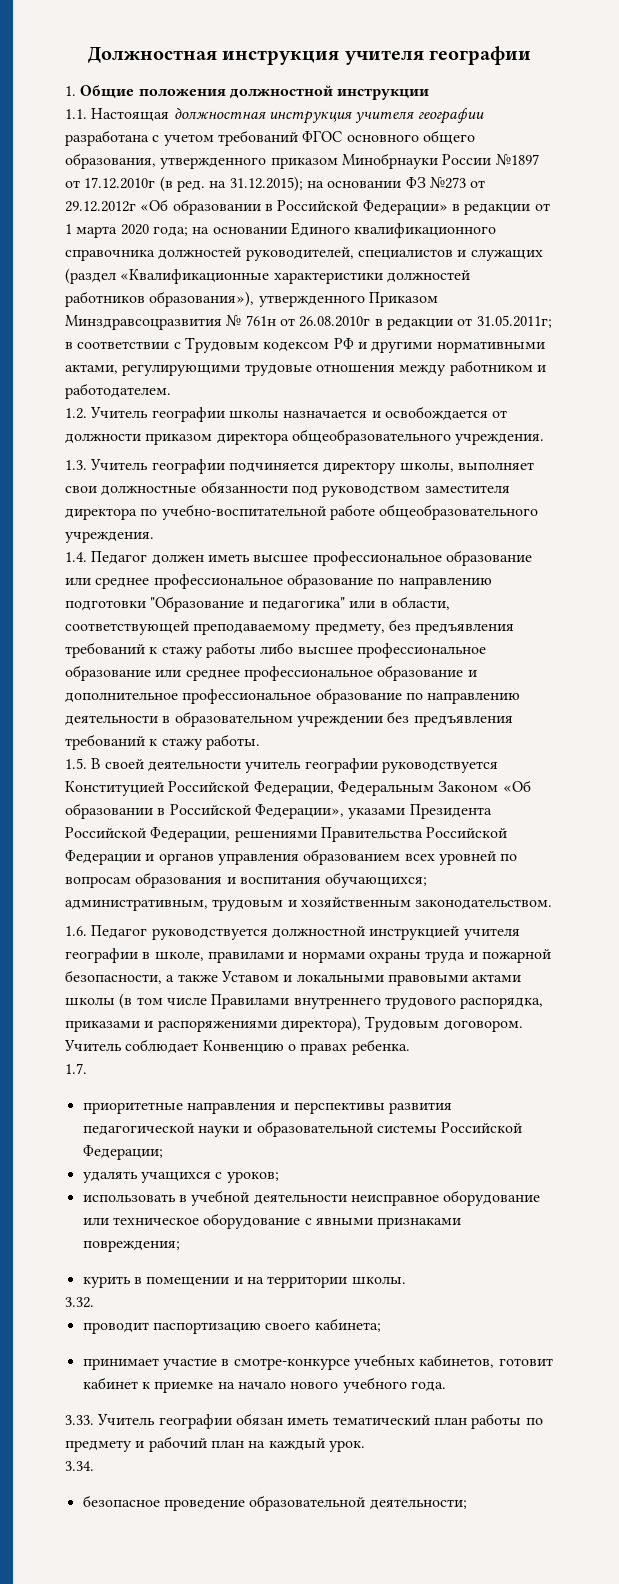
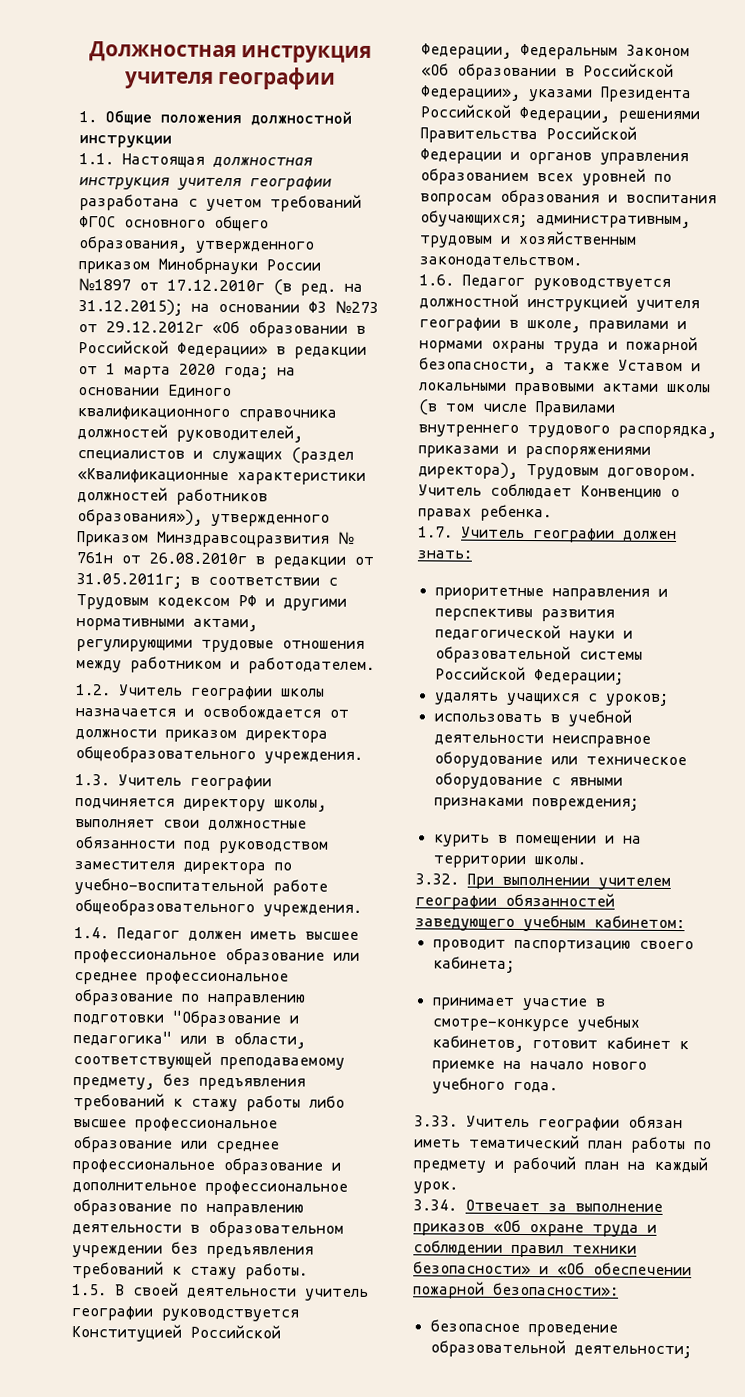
- 1.7.
+ 1.7. Учитель географии должен знать:
- 3.32.
+ 3.32. При выполнении учителем географии обязанностей заведующего учебным кабинетом:
- 3.34.
+ 3.34. Отвечает за выполнение приказов «Об охране труда и соблюдении правил техники безопасности» и «Об обеспечении пожарной безопасности»:

